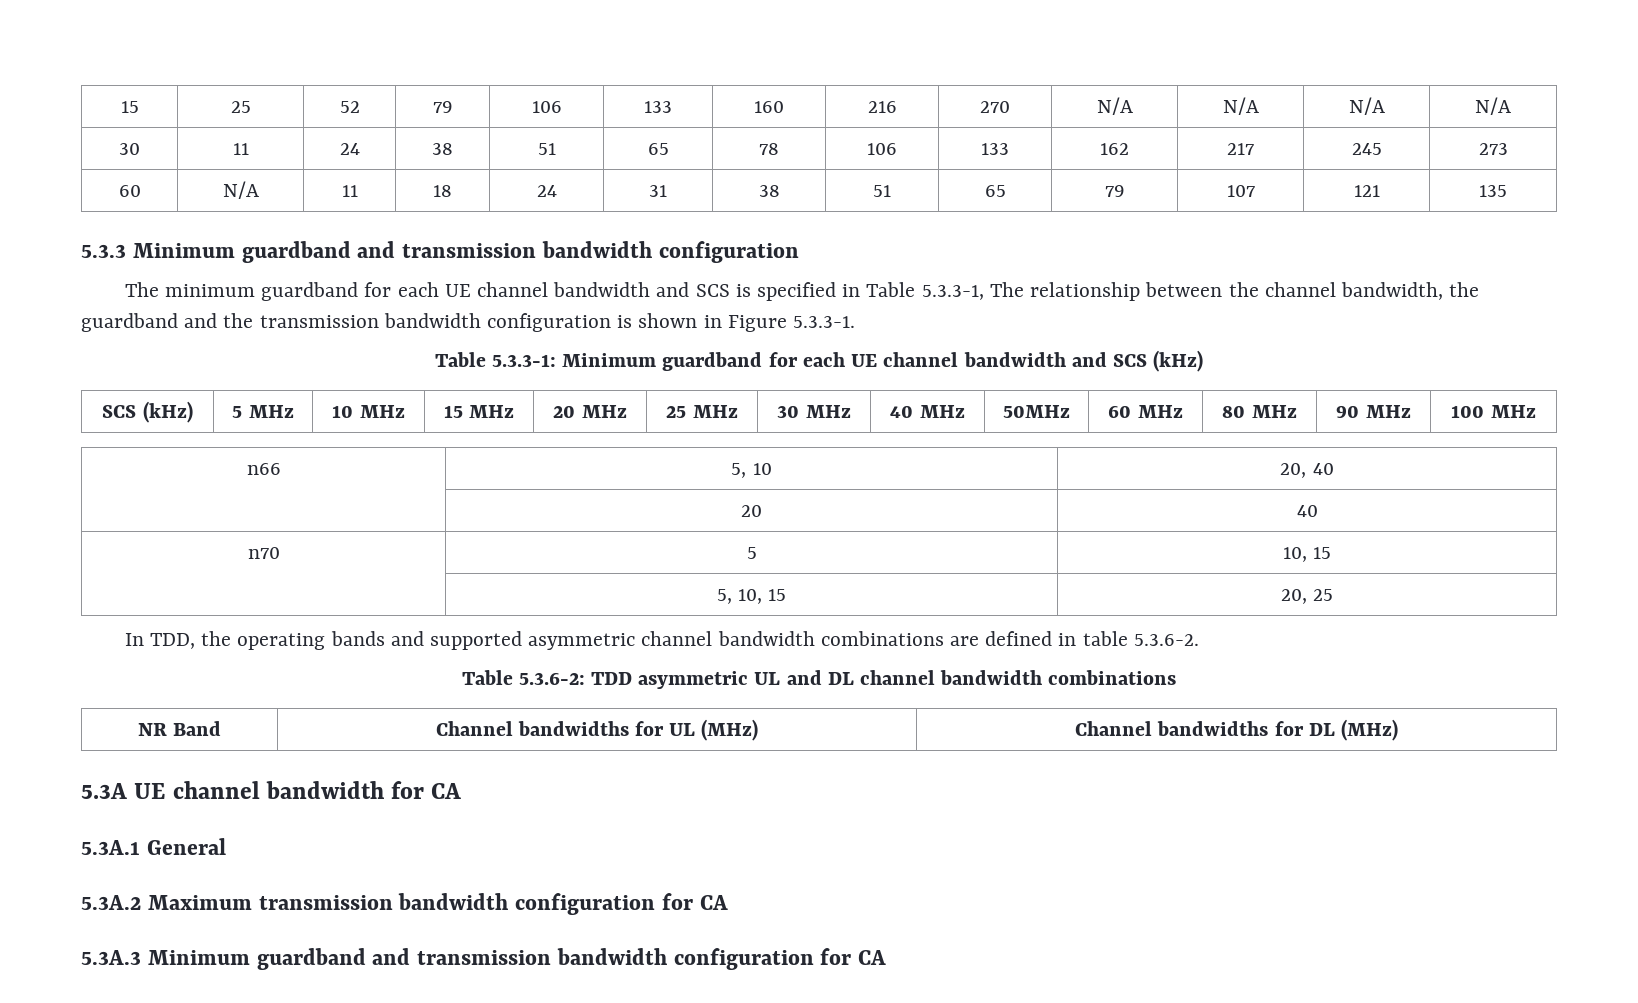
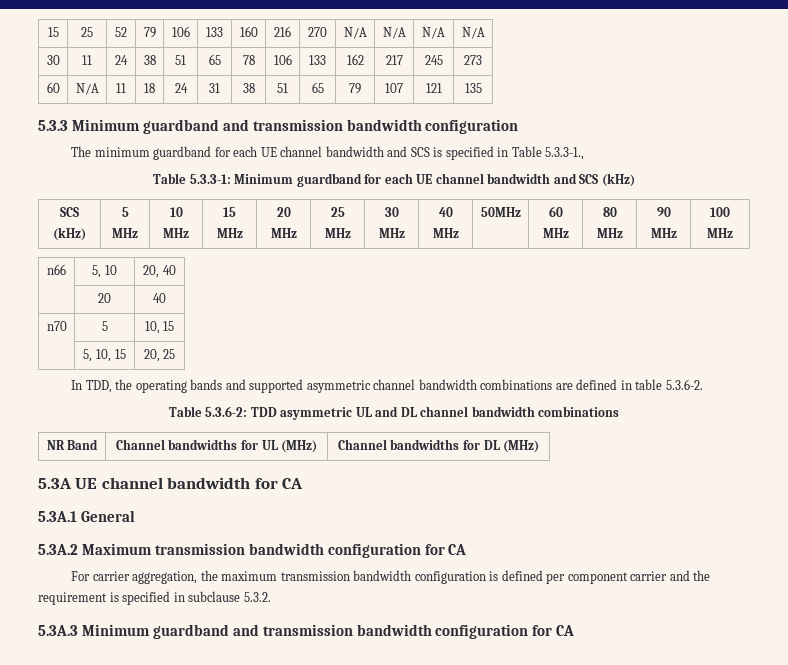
- The minimum guardband for each UE channel bandwidth and SCS is specified in Table 5.3.3-1, The relationship between the channel bandwidth, the guardband and the transmission bandwidth configuration is shown in Figure 5.3.3-1.
+ The minimum guardband for each UE channel bandwidth and SCS is specified in Table 5.3.3-1.,
+ For carrier aggregation, the maximum transmission bandwidth configuration is defined per component carrier and the requirement is specified in subclause 5.3.2.

